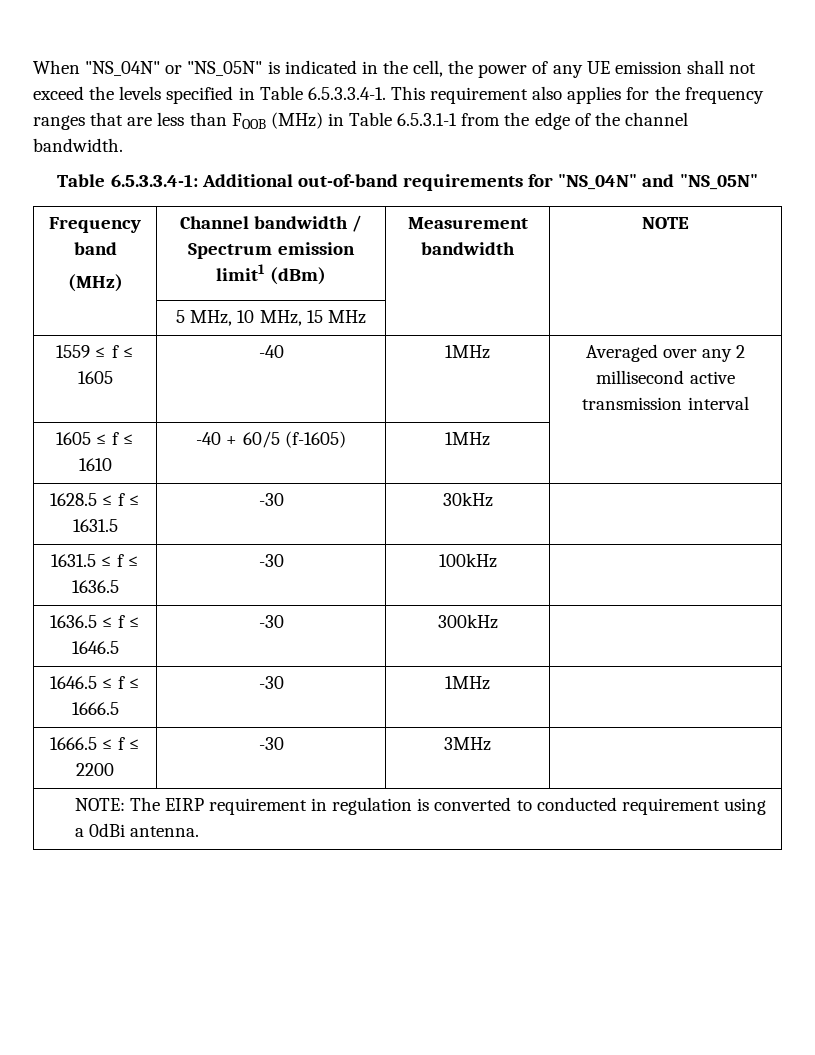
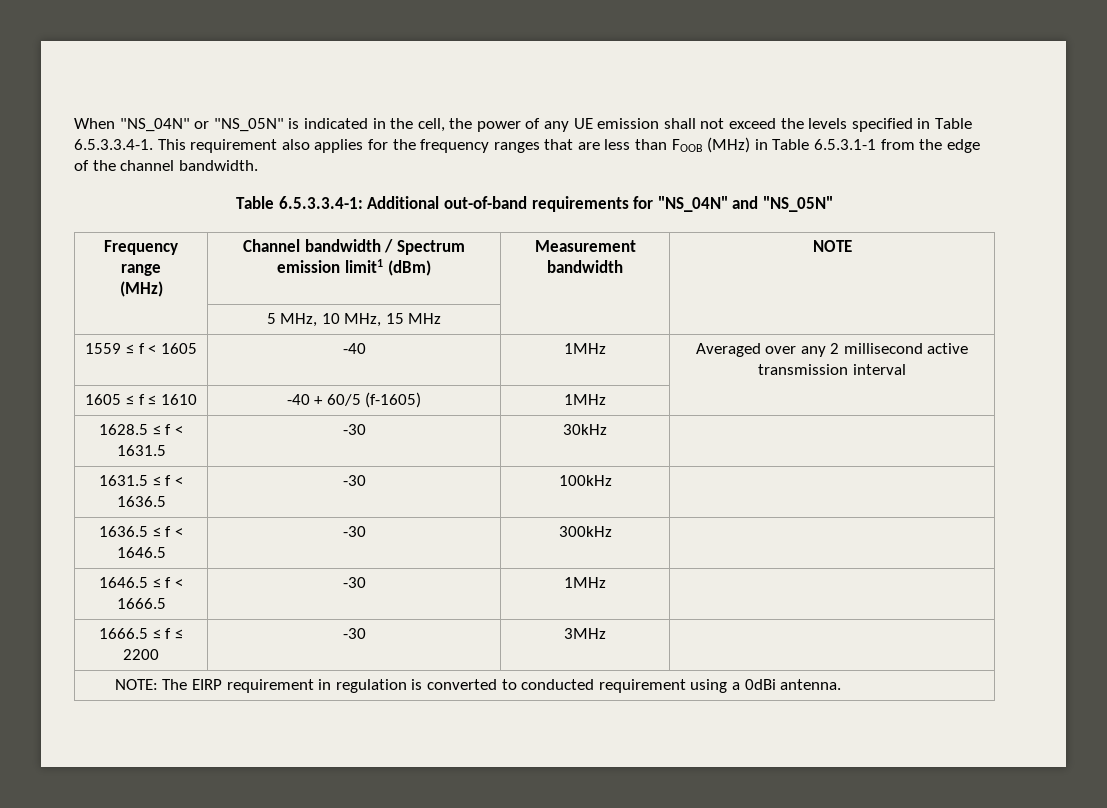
- Frequency band
+ Frequency range
- 1559 ≤ f ≤ 1605 | -40 | 1MHz | Averaged over any 2 millisecond active transmission interval
+ 1559 ≤ f < 1605 | -40 | 1MHz | Averaged over any 2 millisecond active transmission interval
- 1628.5 ≤ f ≤ 1631.5 | -30 | 30kHz |
+ 1628.5 ≤ f < 1631.5 | -30 | 30kHz |
- 1631.5 ≤ f ≤ 1636.5 | -30 | 100kHz |
+ 1631.5 ≤ f < 1636.5 | -30 | 100kHz |
- 1636.5 ≤ f ≤ 1646.5 | -30 | 300kHz |
+ 1636.5 ≤ f < 1646.5 | -30 | 300kHz |
- 1646.5 ≤ f ≤ 1666.5 | -30 | 1MHz |
+ 1646.5 ≤ f < 1666.5 | -30 | 1MHz |

